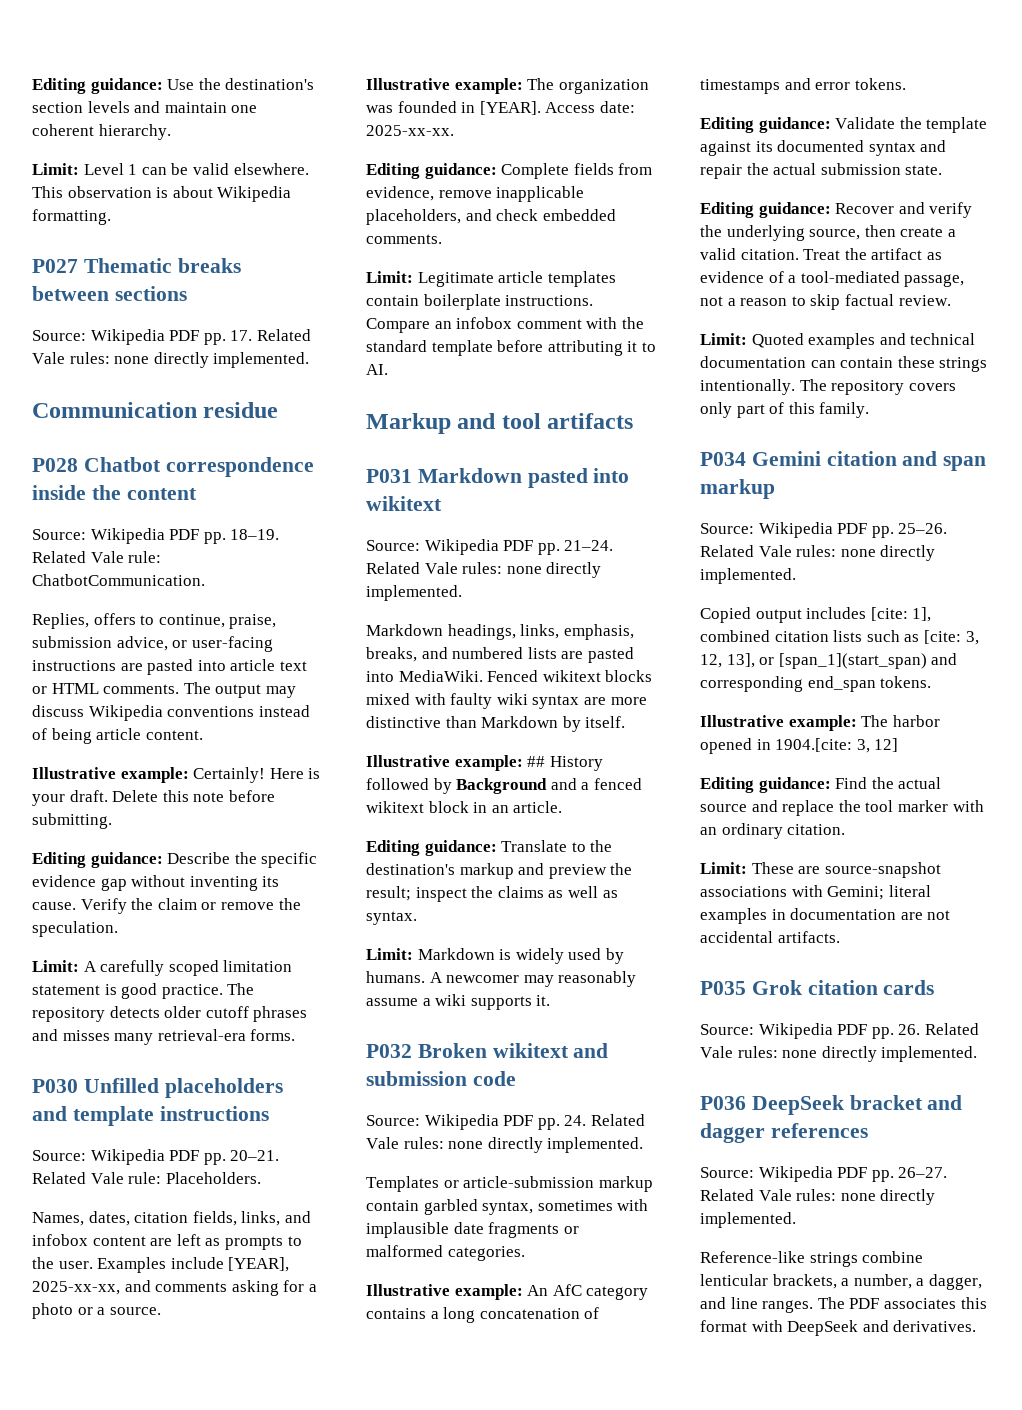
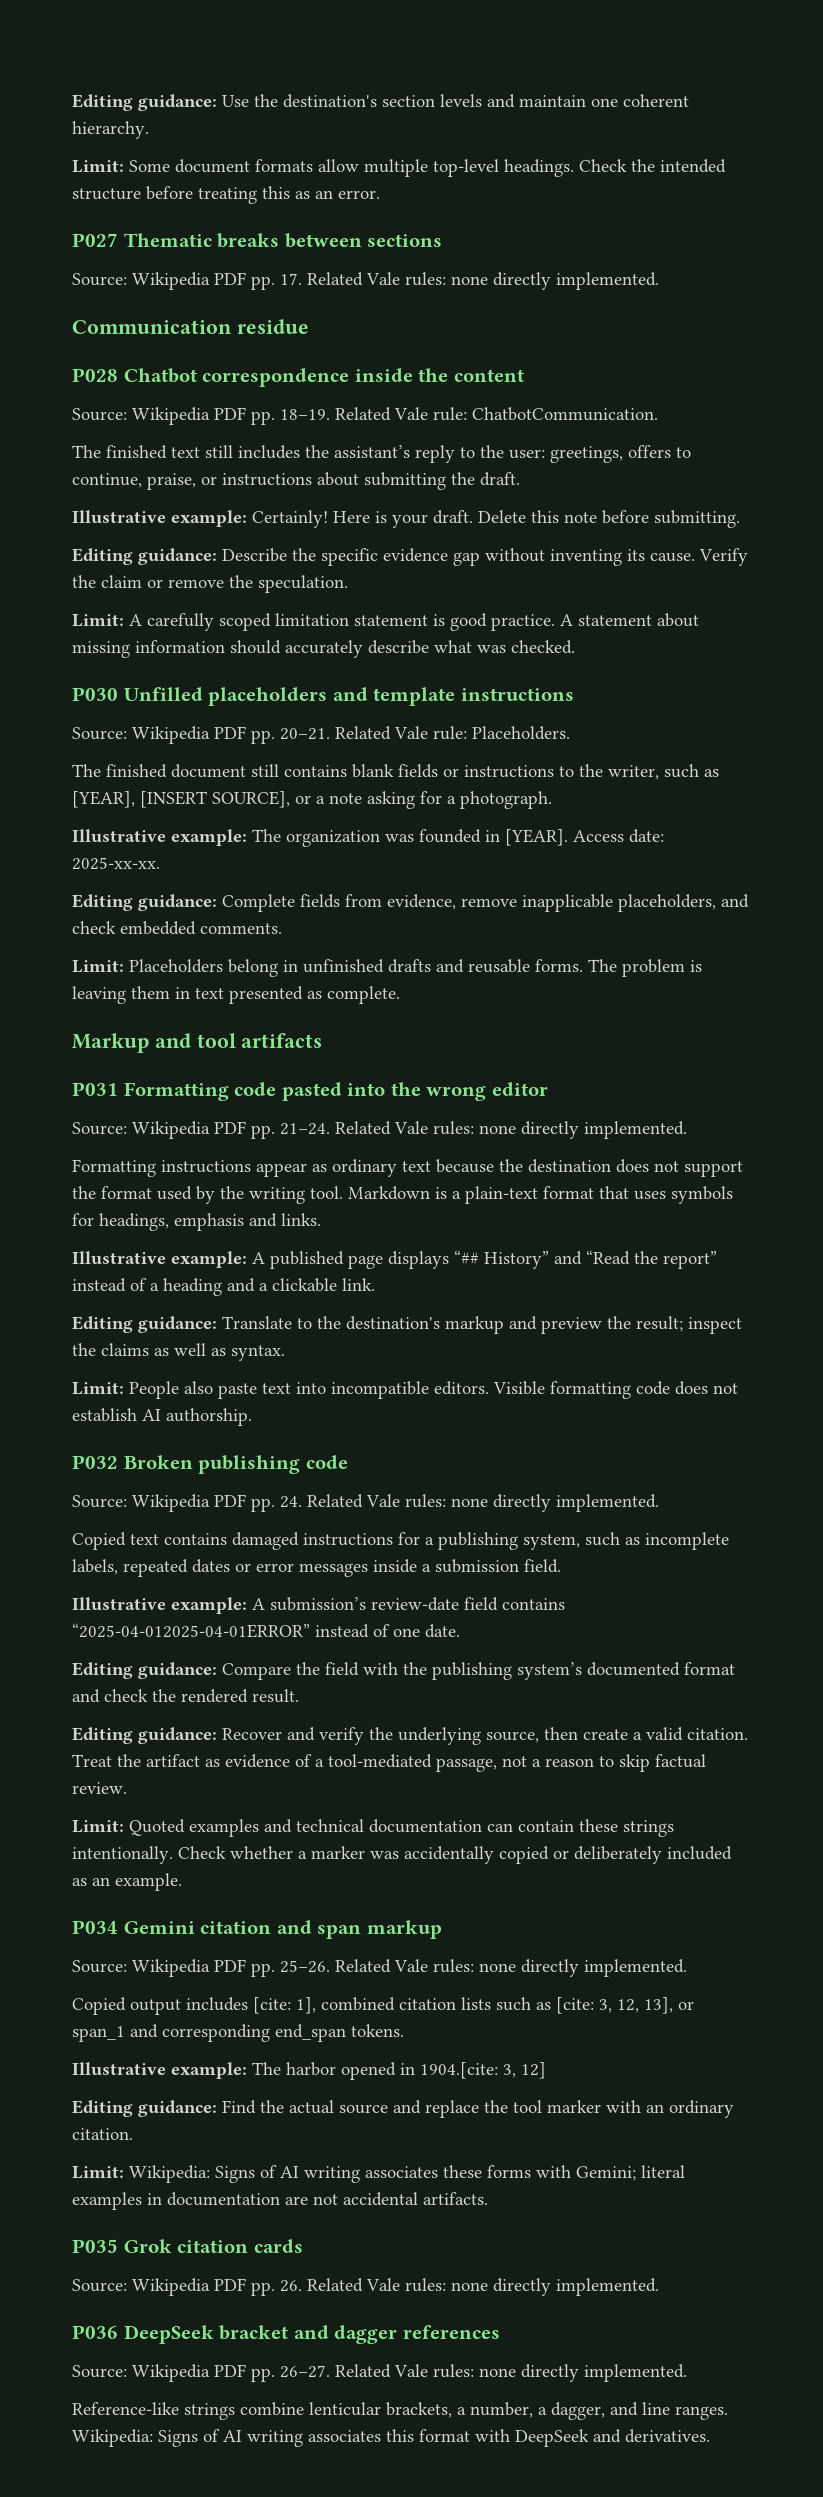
- Limit: Level 1 can be valid elsewhere. This observation is about Wikipedia formatting.
+ Limit: Some document formats allow multiple top-level headings. Check the intended structure before treating this as an error.
- Replies, offers to continue, praise, submission advice, or user-facing instructions are pasted into article text or HTML comments. The output may discuss Wikipedia conventions instead of being article content.
+ The finished text still includes the assistant’s reply to the user: greetings, offers to continue, praise, or instructions about submitting the draft.
- The repository detects older cutoff phrases and misses many retrieval-era forms.
+ A statement about missing information should accurately describe what was checked.
- Names, dates, citation fields, links, and infobox content are left as prompts to the user. Examples include [YEAR], 2025-xx-xx, and comments asking for a photo or a source.
+ The finished document still contains blank fields or instructions to the writer, such as [YEAR], [INSERT SOURCE], or a note asking for a photograph.
- Limit: Legitimate article templates contain boilerplate instructions. Compare an infobox comment with the standard template before attributing it to AI.
+ Limit: Placeholders belong in unfinished drafts and reusable forms. The problem is leaving them in text presented as complete.
- P031 Markdown pasted into wikitext
+ P031 Formatting code pasted into the wrong editor
- Markdown headings, links, emphasis, breaks, and numbered lists are pasted into MediaWiki. Fenced wikitext blocks mixed with faulty wiki syntax are more distinctive than Markdown by itself.
- Illustrative example: ## History followed by Background and a fenced wikitext block in an article.
+ Formatting instructions appear as ordinary text because the destination does not support the format used by the writing tool. Markdown is a plain-text format that uses symbols for headings, emphasis and links.
+ Illustrative example: A published page displays “## History” and “Read the report” instead of a heading and a clickable link.
- Limit: Markdown is widely used by humans. A newcomer may reasonably assume a wiki supports it.
+ Limit: People also paste text into incompatible editors. Visible formatting code does not establish AI authorship.
- P032 Broken wikitext and submission code
+ P032 Broken publishing code
- Templates or article-submission markup contain garbled syntax, sometimes with implausible date fragments or malformed categories.
- Illustrative example: An AfC category contains a long concatenation of timestamps and error tokens.
- Editing guidance: Validate the template against its documented syntax and repair the actual submission state.
+ Copied text contains damaged instructions for a publishing system, such as incomplete labels, repeated dates or error messages inside a submission field.
+ Illustrative example: A submission’s review-date field contains “2025-04-012025-04-01ERROR” instead of one date.
+ Editing guidance: Compare the field with the publishing system’s documented format and check the rendered result.
- The repository covers only part of this family.
+ Check whether a marker was accidentally copied or deliberately included as an example.
- Copied output includes [cite: 1], combined citation lists such as [cite: 3, 12, 13], or [span_1](start_span) and corresponding end_span tokens.
+ Copied output includes [cite: 1], combined citation lists such as [cite: 3, 12, 13], or span_1 and corresponding end_span tokens.
- Limit: These are source-snapshot associations with Gemini; literal examples in documentation are not accidental artifacts.
+ Limit: Wikipedia: Signs of AI writing associates these forms with Gemini; literal examples in documentation are not accidental artifacts.
- The PDF associates this format with DeepSeek and derivatives.
+ Wikipedia: Signs of AI writing associates this format with DeepSeek and derivatives.

